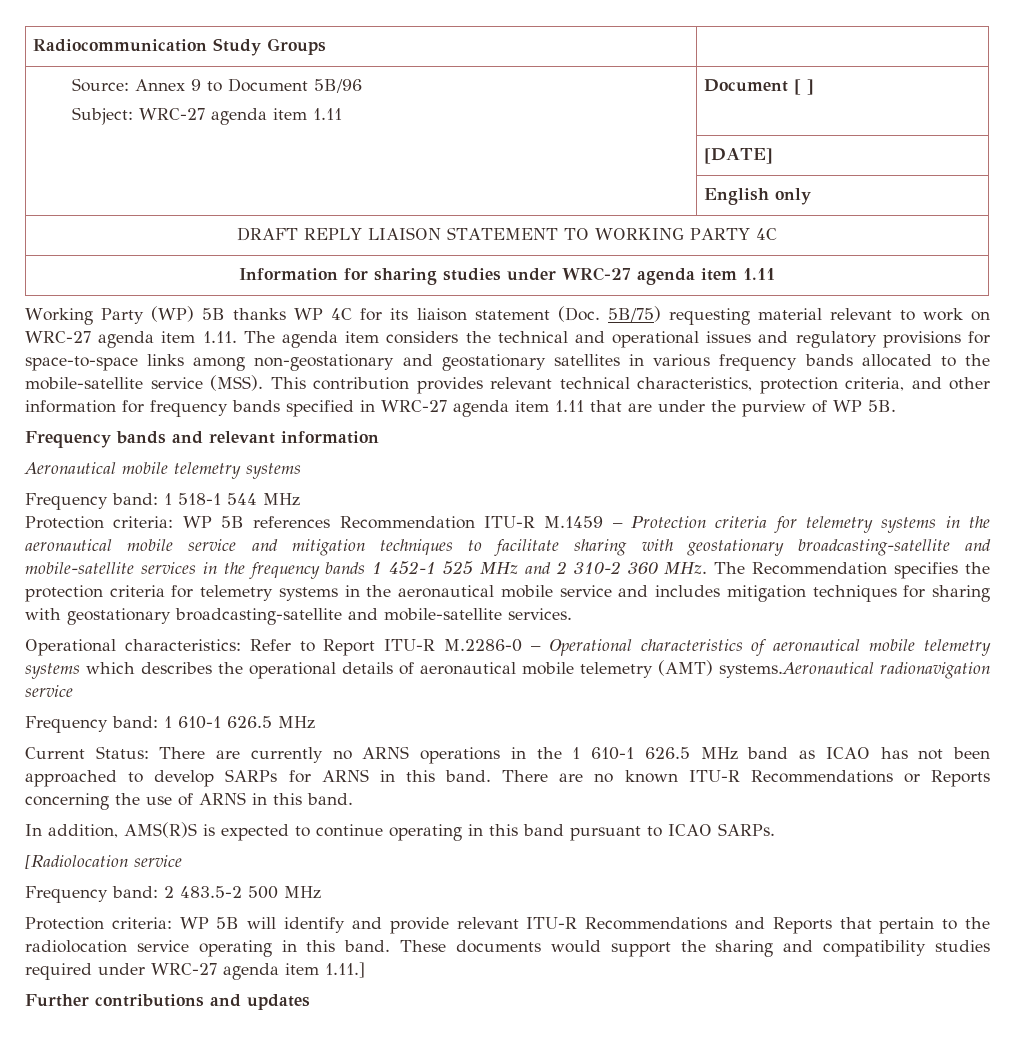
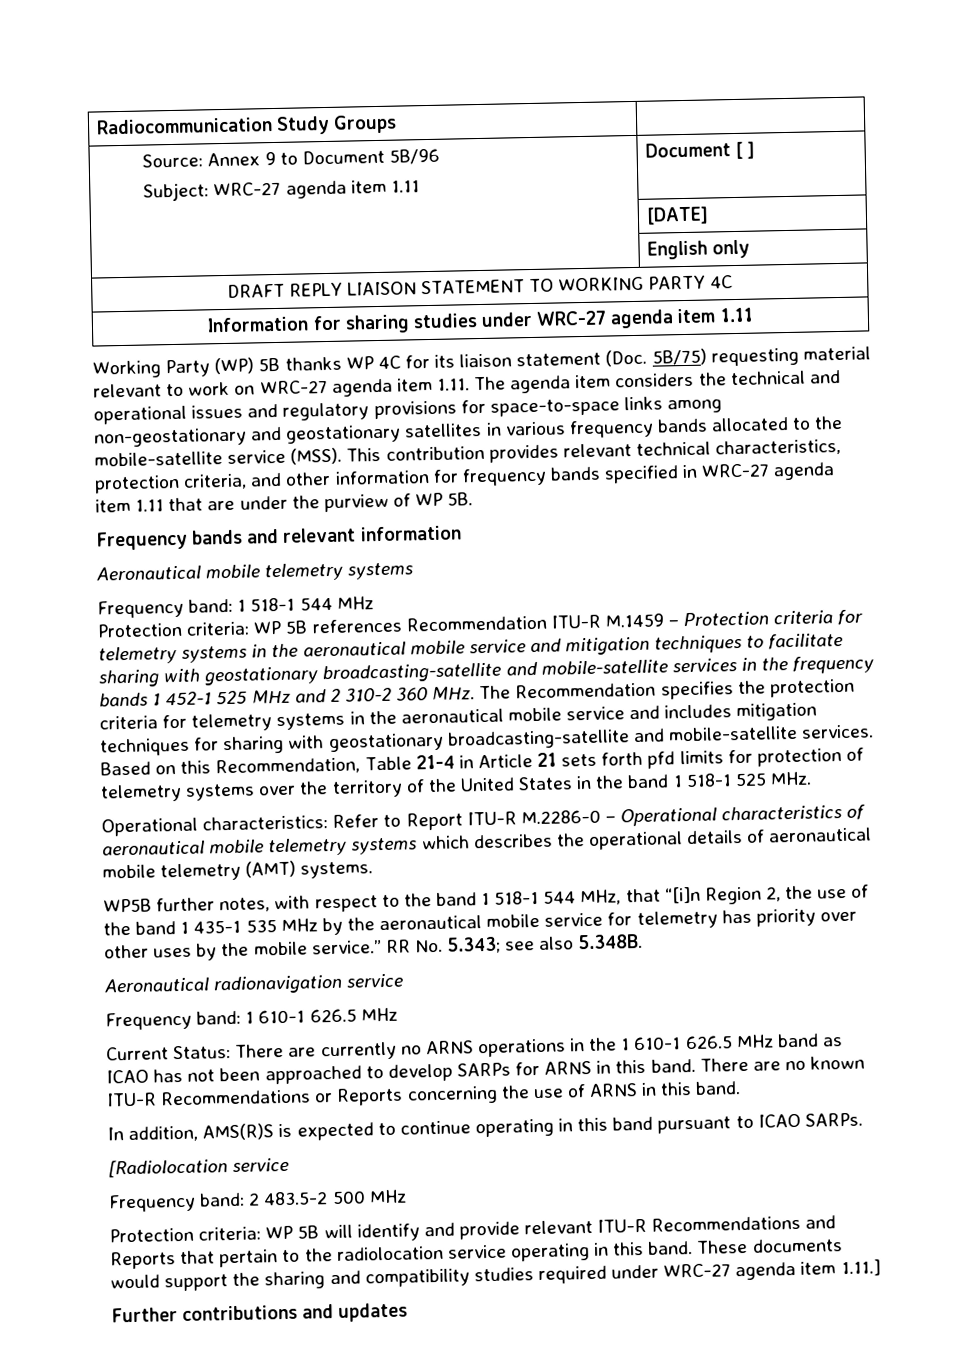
+ Based on this Recommendation, Table 21-4 in Article 21 sets forth pfd limits for protection of telemetry systems over the territory of the United States in the band 1 518-1 525 MHz.
- Operational characteristics: Refer to Report ITU-R M.2286-0 – Operational characteristics of aeronautical mobile telemetry systems which describes the operational details of aeronautical mobile telemetry (AMT) systems.Aeronautical radionavigation service
+ Operational characteristics: Refer to Report ITU-R M.2286-0 – Operational characteristics of aeronautical mobile telemetry systems which describes the operational details of aeronautical mobile telemetry (AMT) systems.
+ WP5B further notes, with respect to the band 1 518-1 544 MHz, that “[i]n Region 2, the use of the band 1 435-1 535 MHz by the aeronautical mobile service for telemetry has priority over other uses by the mobile service.” RR No. 5.343; see also 5.348B.
+ Aeronautical radionavigation service

